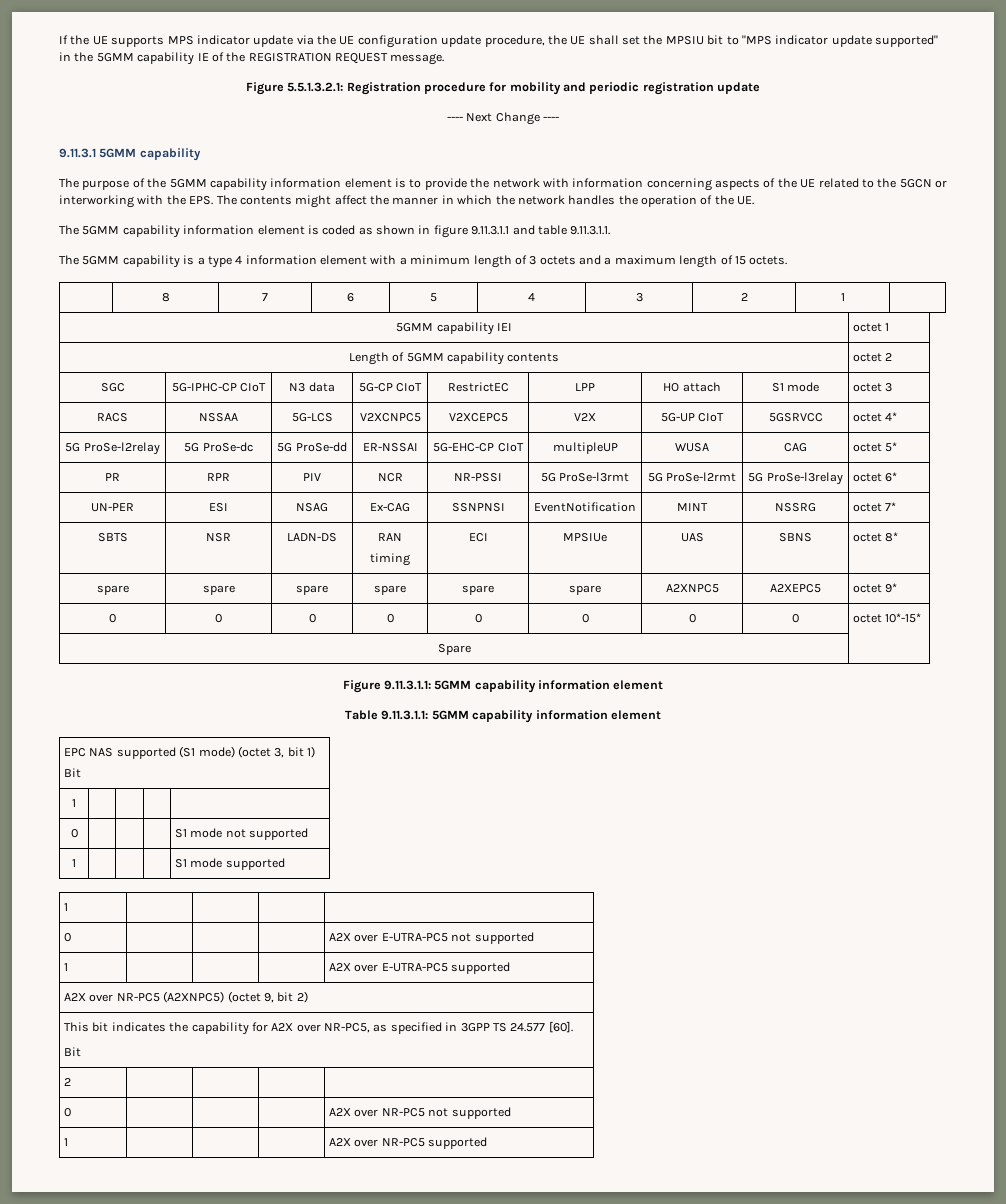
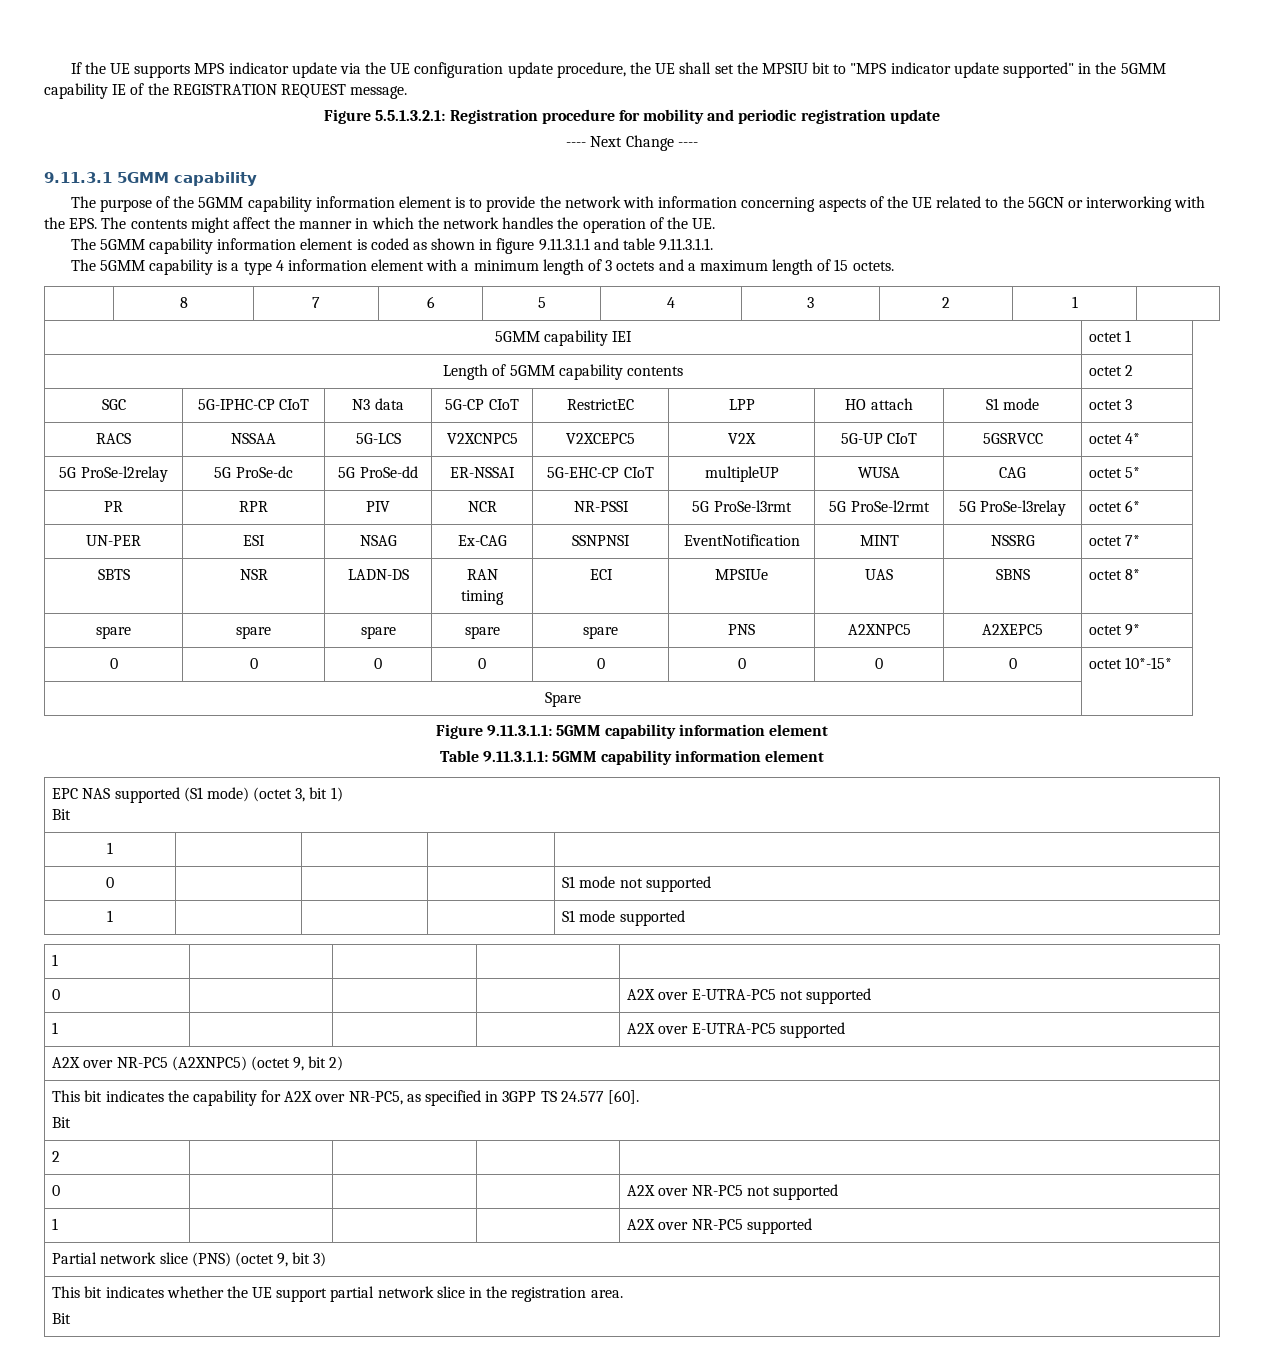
- spare | spare | spare | spare | spare | spare | A2XNPC5 | A2XEPC5 | octet 9*
+ spare | spare | spare | spare | spare | PNS | A2XNPC5 | A2XEPC5 | octet 9*
+ Partial network slice (PNS) (octet 9, bit 3)
+ This bit indicates whether the UE support partial network slice in the registration area.
+ Bit

